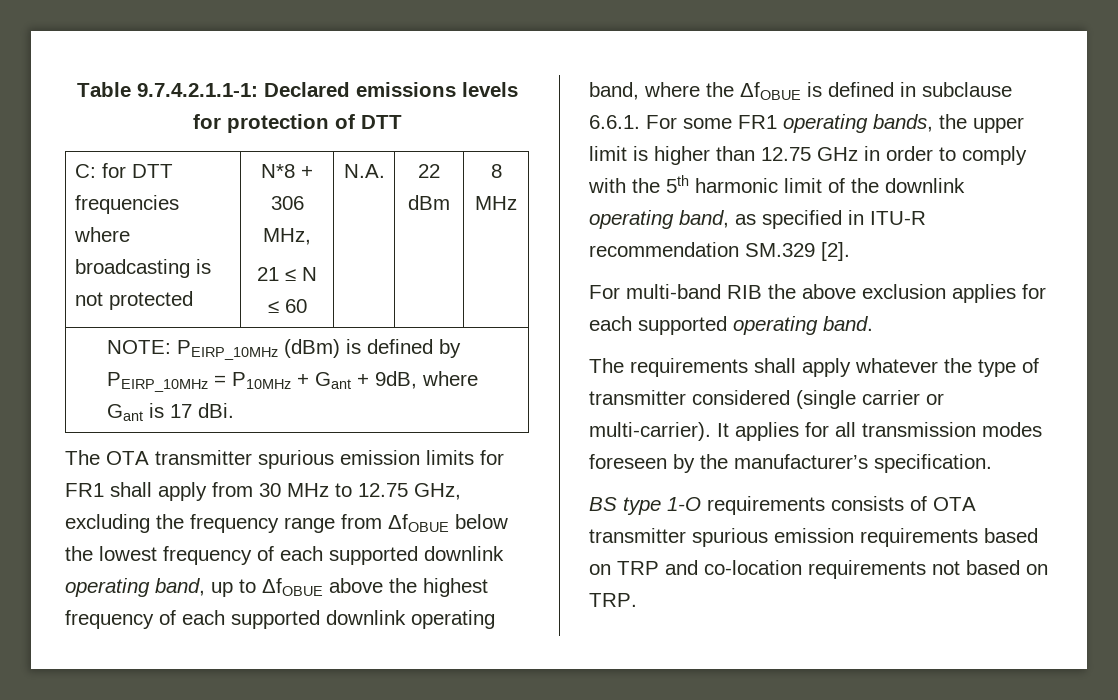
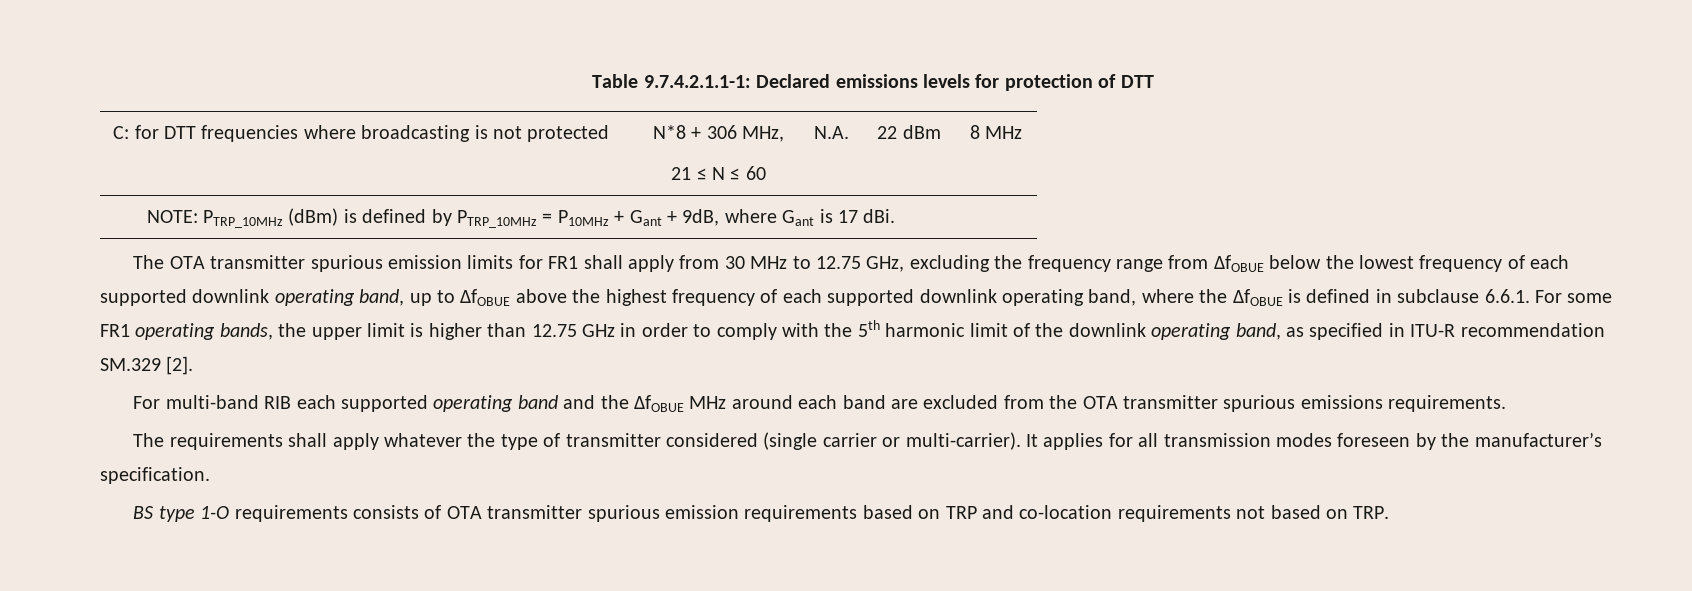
- NOTE: PEIRP_10MHz (dBm) is defined by PEIRP_10MHz = P10MHz + Gant + 9dB, where Gant is 17 dBi.
+ NOTE: PTRP_10MHz (dBm) is defined by PTRP_10MHz = P10MHz + Gant + 9dB, where Gant is 17 dBi.
- For multi-band RIB the above exclusion applies for each supported operating band.
+ For multi-band RIB each supported operating band and the ΔfOBUE MHz around each band are excluded from the OTA transmitter spurious emissions requirements.

